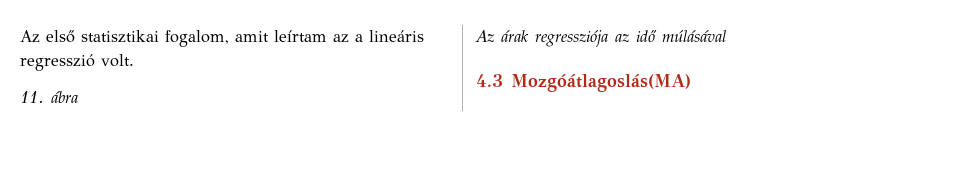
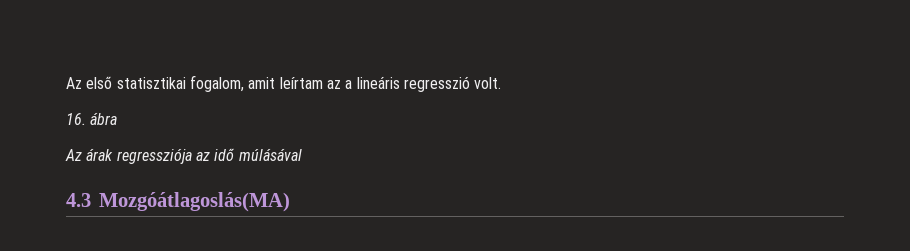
- 11. ábra
+ 16. ábra

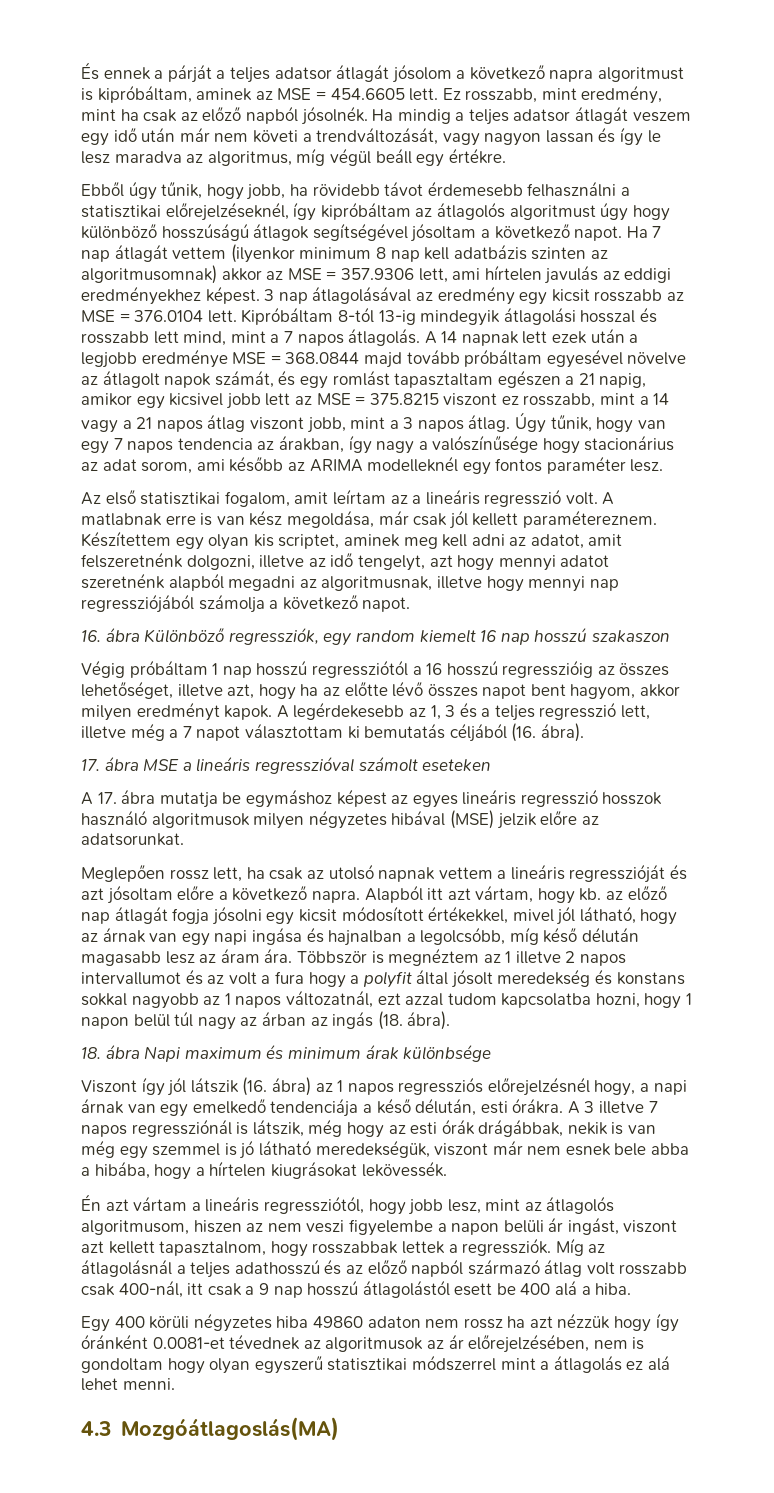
+ És ennek a párját a teljes adatsor átlagát jósolom a következő napra algoritmust is kipróbáltam, aminek az MSE = 454.6605 lett. Ez rosszabb, mint eredmény, mint ha csak az előző napból jósolnék. Ha mindig a teljes adatsor átlagát veszem egy idő után már nem követi a trendváltozását, vagy nagyon lassan és így le lesz maradva az algoritmus, míg végül beáll egy értékre.
+ Ebből úgy tűnik, hogy jobb, ha rövidebb távot érdemesebb felhasználni a statisztikai előrejelzéseknél, így kipróbáltam az átlagolós algoritmust úgy hogy különböző hosszúságú átlagok segítségével jósoltam a következő napot. Ha 7 nap átlagát vettem (ilyenkor minimum 8 nap kell adatbázis szinten az algoritmusomnak) akkor az MSE = 357.9306 lett, ami hírtelen javulás az eddigi eredményekhez képest. 3 nap átlagolásával az eredmény egy kicsit rosszabb az MSE = 376.0104 lett. Kipróbáltam 8-tól 13-ig mindegyik átlagolási hosszal és rosszabb lett mind, mint a 7 napos átlagolás. A 14 napnak lett ezek után a legjobb eredménye MSE = 368.0844 majd tovább próbáltam egyesével növelve az átlagolt napok számát, és egy romlást tapasztaltam egészen a 21 napig, amikor egy kicsivel jobb lett az MSE = 375.8215 viszont ez rosszabb, mint a 14 vagy a 21 napos átlag viszont jobb, mint a 3 napos átlag. Úgy tűnik, hogy van egy 7 napos tendencia az árakban, így nagy a valószínűsége hogy stacionárius az adat sorom, ami később az ARIMA modelleknél egy fontos paraméter lesz.
- Az első statisztikai fogalom, amit leírtam az a lineáris regresszió volt.
- 16. ábra
- Az árak regressziója az idő múlásával
+ Az első statisztikai fogalom, amit leírtam az a lineáris regresszió volt. A matlabnak erre is van kész megoldása, már csak jól kellett paramétereznem. Készítettem egy olyan kis scriptet, aminek meg kell adni az adatot, amit felszeretnénk dolgozni, illetve az idő tengelyt, azt hogy mennyi adatot szeretnénk alapból megadni az algoritmusnak, illetve hogy mennyi nap regressziójából számolja a következő napot.
+ 16. ábra Különböző regressziók, egy random kiemelt 16 nap hosszú szakaszon
+ Végig próbáltam 1 nap hosszú regressziótól a 16 hosszú regresszióig az összes lehetőséget, illetve azt, hogy ha az előtte lévő összes napot bent hagyom, akkor milyen eredményt kapok. A legérdekesebb az 1, 3 és a teljes regresszió lett, illetve még a 7 napot választottam ki bemutatás céljából (16. ábra).
+ 17. ábra MSE a lineáris regresszióval számolt eseteken
+ A 17. ábra mutatja be egymáshoz képest az egyes lineáris regresszió hosszok használó algoritmusok milyen négyzetes hibával (MSE) jelzik előre az adatsorunkat.
+ Meglepően rossz lett, ha csak az utolsó napnak vettem a lineáris regresszióját és azt jósoltam előre a következő napra. Alapból itt azt vártam, hogy kb. az előző nap átlagát fogja jósolni egy kicsit módosított értékekkel, mivel jól látható, hogy az árnak van egy napi ingása és hajnalban a legolcsóbb, míg késő délután magasabb lesz az áram ára. Többször is megnéztem az 1 illetve 2 napos intervallumot és az volt a fura hogy a polyfit által jósolt meredekség és konstans sokkal nagyobb az 1 napos változatnál, ezt azzal tudom kapcsolatba hozni, hogy 1 napon belül túl nagy az árban az ingás (18. ábra).
+ 18. ábra Napi maximum és minimum árak különbsége
+ Viszont így jól látszik (16. ábra) az 1 napos regressziós előrejelzésnél hogy, a napi árnak van egy emelkedő tendenciája a késő délután, esti órákra. A 3 illetve 7 napos regressziónál is látszik, még hogy az esti órák drágábbak, nekik is van még egy szemmel is jó látható meredekségük, viszont már nem esnek bele abba a hibába, hogy a hírtelen kiugrásokat lekövessék.
+ Én azt vártam a lineáris regressziótól, hogy jobb lesz, mint az átlagolós algoritmusom, hiszen az nem veszi figyelembe a napon belüli ár ingást, viszont azt kellett tapasztalnom, hogy rosszabbak lettek a regressziók. Míg az átlagolásnál a teljes adathosszú és az előző napból származó átlag volt rosszabb csak 400-nál, itt csak a 9 nap hosszú átlagolástól esett be 400 alá a hiba.
+ Egy 400 körüli négyzetes hiba 49860 adaton nem rossz ha azt nézzük hogy így óránként 0.0081-et tévednek az algoritmusok az ár előrejelzésében, nem is gondoltam hogy olyan egyszerű statisztikai módszerrel mint a átlagolás ez alá lehet menni.

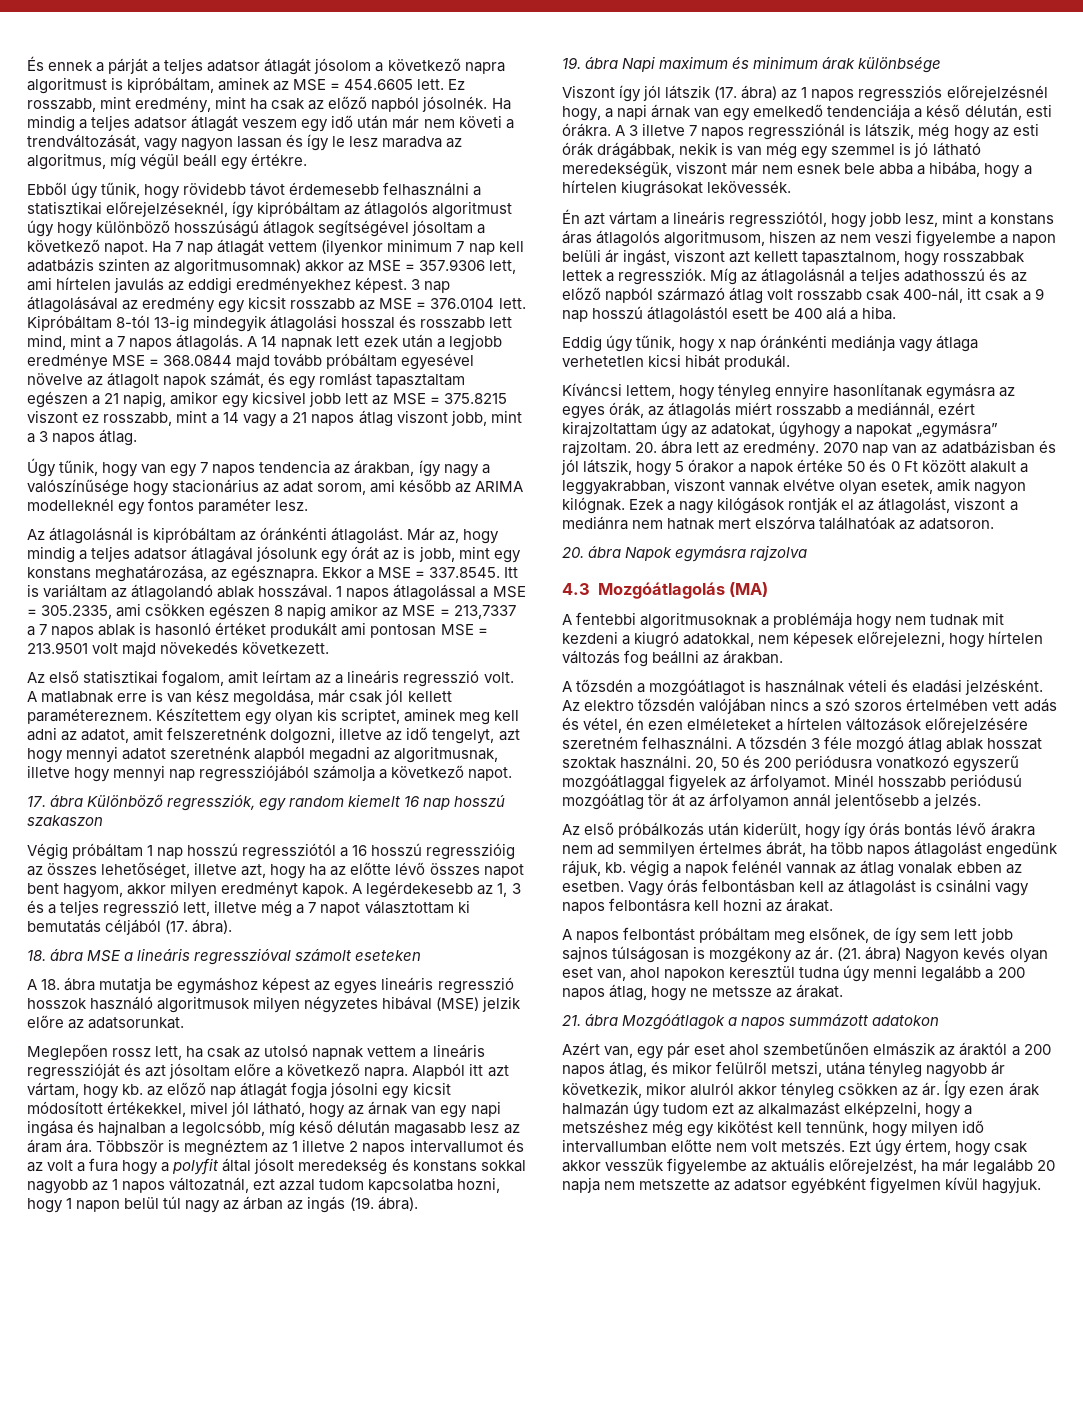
- Ebből úgy tűnik, hogy jobb, ha rövidebb távot érdemesebb felhasználni a statisztikai előrejelzéseknél, így kipróbáltam az átlagolós algoritmust úgy hogy különböző hosszúságú átlagok segítségével jósoltam a következő napot.
+ Ebből úgy tűnik, hogy rövidebb távot érdemesebb felhasználni a statisztikai előrejelzéseknél, így kipróbáltam az átlagolós algoritmust úgy hogy különböző hosszúságú átlagok segítségével jósoltam a következő napot.
- Ha 7 nap átlagát vettem (ilyenkor minimum 8 nap kell adatbázis szinten az algoritmusomnak) akkor az MSE = 357.9306 lett, ami hírtelen javulás az eddigi eredményekhez képest.
+ Ha 7 nap átlagát vettem (ilyenkor minimum 7 nap kell adatbázis szinten az algoritmusomnak) akkor az MSE = 357.9306 lett, ami hírtelen javulás az eddigi eredményekhez képest.
- A 14 napnak lett ezek után a legjobb eredménye MSE = 368.0844 majd tovább próbáltam egyesével növelve az átlagolt napok számát, és egy romlást tapasztaltam egészen a 21 napig, amikor egy kicsivel jobb lett az MSE = 375.8215 viszont ez rosszabb, mint a 14 vagy a 21 napos átlag viszont jobb, mint a 3 napos átlag. Úgy tűnik, hogy van egy 7 napos tendencia az árakban, így nagy a valószínűsége hogy stacionárius az adat sorom, ami később az ARIMA modelleknél egy fontos paraméter lesz.
+ A 14 napnak lett ezek után a legjobb eredménye MSE = 368.0844 majd tovább próbáltam egyesével növelve az átlagolt napok számát, és egy romlást tapasztaltam egészen a 21 napig, amikor egy kicsivel jobb lett az MSE = 375.8215 viszont ez rosszabb, mint a 14 vagy a 21 napos átlag viszont jobb, mint a 3 napos átlag.
+ Úgy tűnik, hogy van egy 7 napos tendencia az árakban, így nagy a valószínűsége hogy stacionárius az adat sorom, ami később az ARIMA modelleknél egy fontos paraméter lesz.
+ Az átlagolásnál is kipróbáltam az óránkénti átlagolást. Már az, hogy mindig a teljes adatsor átlagával jósolunk egy órát az is jobb, mint egy konstans meghatározása, az egésznapra. Ekkor a MSE = 337.8545. Itt is variáltam az átlagolandó ablak hosszával. 1 napos átlagolással a MSE = 305.2335, ami csökken egészen 8 napig amikor az MSE = 213,7337 a 7 napos ablak is hasonló értéket produkált ami pontosan MSE = 213.9501 volt majd növekedés következett.
- 16. ábra Különböző regressziók, egy random kiemelt 16 nap hosszú szakaszon
+ 17. ábra Különböző regressziók, egy random kiemelt 16 nap hosszú szakaszon
- A legérdekesebb az 1, 3 és a teljes regresszió lett, illetve még a 7 napot választottam ki bemutatás céljából (16. ábra).
- 17. ábra MSE a lineáris regresszióval számolt eseteken
+ A legérdekesebb az 1, 3 és a teljes regresszió lett, illetve még a 7 napot választottam ki bemutatás céljából (17. ábra).
+ 18. ábra MSE a lineáris regresszióval számolt eseteken
- A 17. ábra mutatja be egymáshoz képest az egyes lineáris regresszió hosszok használó algoritmusok milyen négyzetes hibával (MSE) jelzik előre az adatsorunkat.
+ A 18. ábra mutatja be egymáshoz képest az egyes lineáris regresszió hosszok használó algoritmusok milyen négyzetes hibával (MSE) jelzik előre az adatsorunkat.
- Többször is megnéztem az 1 illetve 2 napos intervallumot és az volt a fura hogy a polyfit által jósolt meredekség és konstans sokkal nagyobb az 1 napos változatnál, ezt azzal tudom kapcsolatba hozni, hogy 1 napon belül túl nagy az árban az ingás (18. ábra).
- 18. ábra Napi maximum és minimum árak különbsége
+ Többször is megnéztem az 1 illetve 2 napos intervallumot és az volt a fura hogy a polyfit által jósolt meredekség és konstans sokkal nagyobb az 1 napos változatnál, ezt azzal tudom kapcsolatba hozni, hogy 1 napon belül túl nagy az árban az ingás (19. ábra).
+ 19. ábra Napi maximum és minimum árak különbsége
- Viszont így jól látszik (16. ábra) az 1 napos regressziós előrejelzésnél hogy, a napi árnak van egy emelkedő tendenciája a késő délután, esti órákra.
+ Viszont így jól látszik (17. ábra) az 1 napos regressziós előrejelzésnél hogy, a napi árnak van egy emelkedő tendenciája a késő délután, esti órákra.
- Én azt vártam a lineáris regressziótól, hogy jobb lesz, mint az átlagolós algoritmusom, hiszen az nem veszi figyelembe a napon belüli ár ingást, viszont azt kellett tapasztalnom, hogy rosszabbak lettek a regressziók.
+ Én azt vártam a lineáris regressziótól, hogy jobb lesz, mint a konstans áras átlagolós algoritmusom, hiszen az nem veszi figyelembe a napon belüli ár ingást, viszont azt kellett tapasztalnom, hogy rosszabbak lettek a regressziók.
- Egy 400 körüli négyzetes hiba 49860 adaton nem rossz ha azt nézzük hogy így óránként 0.0081-et tévednek az algoritmusok az ár előrejelzésében, nem is gondoltam hogy olyan egyszerű statisztikai módszerrel mint a átlagolás ez alá lehet menni.
- 4.3 Mozgóátlagoslás(MA)
+ Eddig úgy tűnik, hogy x nap óránkénti mediánja vagy átlaga verhetetlen kicsi hibát produkál.
+ Kíváncsi lettem, hogy tényleg ennyire hasonlítanak egymásra az egyes órák, az átlagolás miért rosszabb a mediánnál, ezért kirajzoltattam úgy az adatokat, úgyhogy a napokat „egymásra” rajzoltam. 20. ábra lett az eredmény. 2070 nap van az adatbázisban és jól látszik, hogy 5 órakor a napok értéke 50 és 0 Ft között alakult a leggyakrabban, viszont vannak elvétve olyan esetek, amik nagyon kilógnak. Ezek a nagy kilógások rontják el az átlagolást, viszont a mediánra nem hatnak mert elszórva találhatóak az adatsoron.
+ 20. ábra Napok egymásra rajzolva
+ 4.3 Mozgóátlagolás (MA)
+ A fentebbi algoritmusoknak a problémája hogy nem tudnak mit kezdeni a kiugró adatokkal, nem képesek előrejelezni, hogy hírtelen változás fog beállni az árakban.
+ A tőzsdén a mozgóátlagot is használnak vételi és eladási jelzésként. Az elektro tőzsdén valójában nincs a szó szoros értelmében vett adás és vétel, én ezen elméleteket a hírtelen változások előrejelzésére szeretném felhasználni. A tőzsdén 3 féle mozgó átlag ablak hosszat szoktak használni. 20, 50 és 200 periódusra vonatkozó egyszerű mozgóátlaggal figyelek az árfolyamot. Minél hosszabb periódusú mozgóátlag tör át az árfolyamon annál jelentősebb a jelzés.
+ Az első próbálkozás után kiderült, hogy így órás bontás lévő árakra nem ad semmilyen értelmes ábrát, ha több napos átlagolást engedünk rájuk, kb. végig a napok felénél vannak az átlag vonalak ebben az esetben. Vagy órás felbontásban kell az átlagolást is csinálni vagy napos felbontásra kell hozni az árakat.
+ A napos felbontást próbáltam meg elsőnek, de így sem lett jobb sajnos túlságosan is mozgékony az ár. (21. ábra) Nagyon kevés olyan eset van, ahol napokon keresztül tudna úgy menni legalább a 200 napos átlag, hogy ne metssze az árakat.
+ 21. ábra Mozgóátlagok a napos summázott adatokon
+ Azért van, egy pár eset ahol szembetűnően elmászik az áraktól a 200 napos átlag, és mikor felülről metszi, utána tényleg nagyobb ár következik, mikor alulról akkor tényleg csökken az ár. Így ezen árak halmazán úgy tudom ezt az alkalmazást elképzelni, hogy a metszéshez még egy kikötést kell tennünk, hogy milyen idő intervallumban előtte nem volt metszés. Ezt úgy értem, hogy csak akkor vesszük figyelembe az aktuális előrejelzést, ha már legalább 20 napja nem metszette az adatsor egyébként figyelmen kívül hagyjuk.

